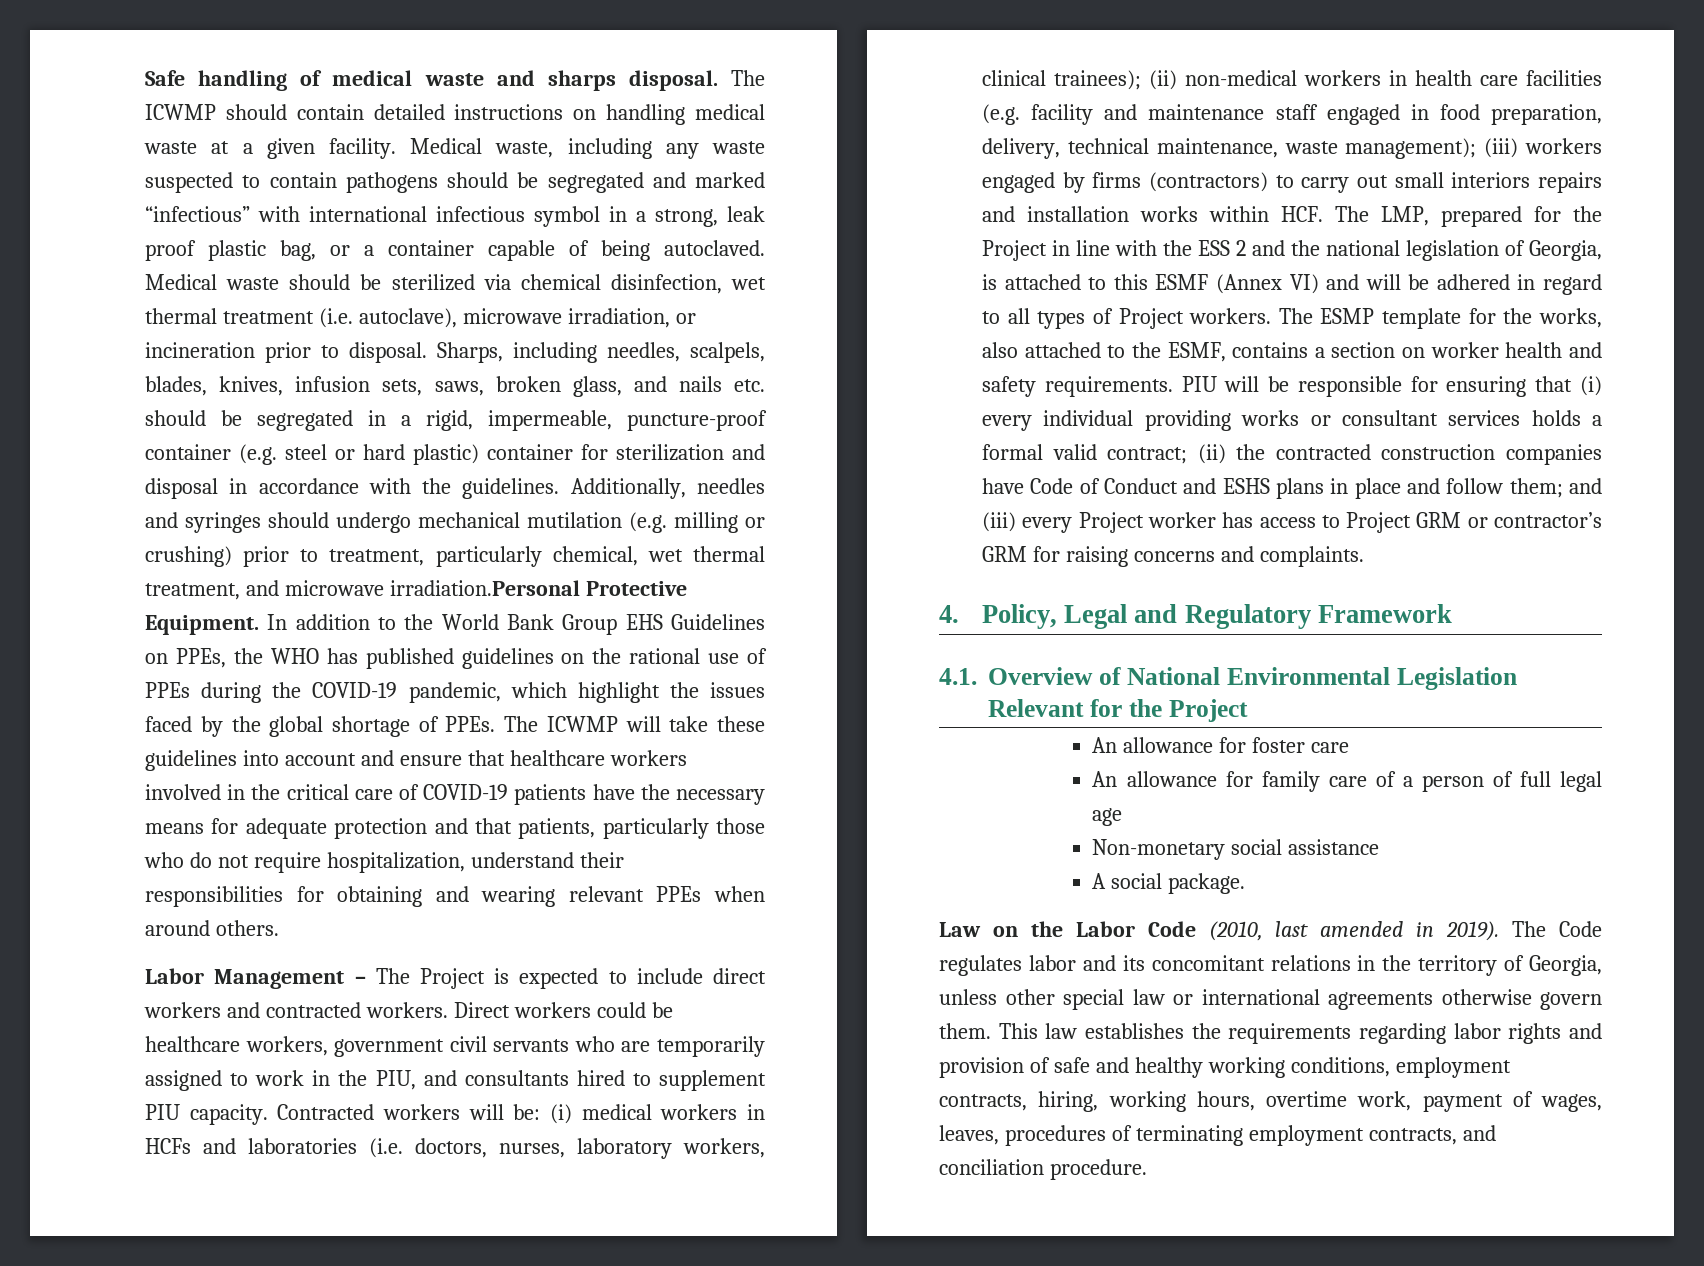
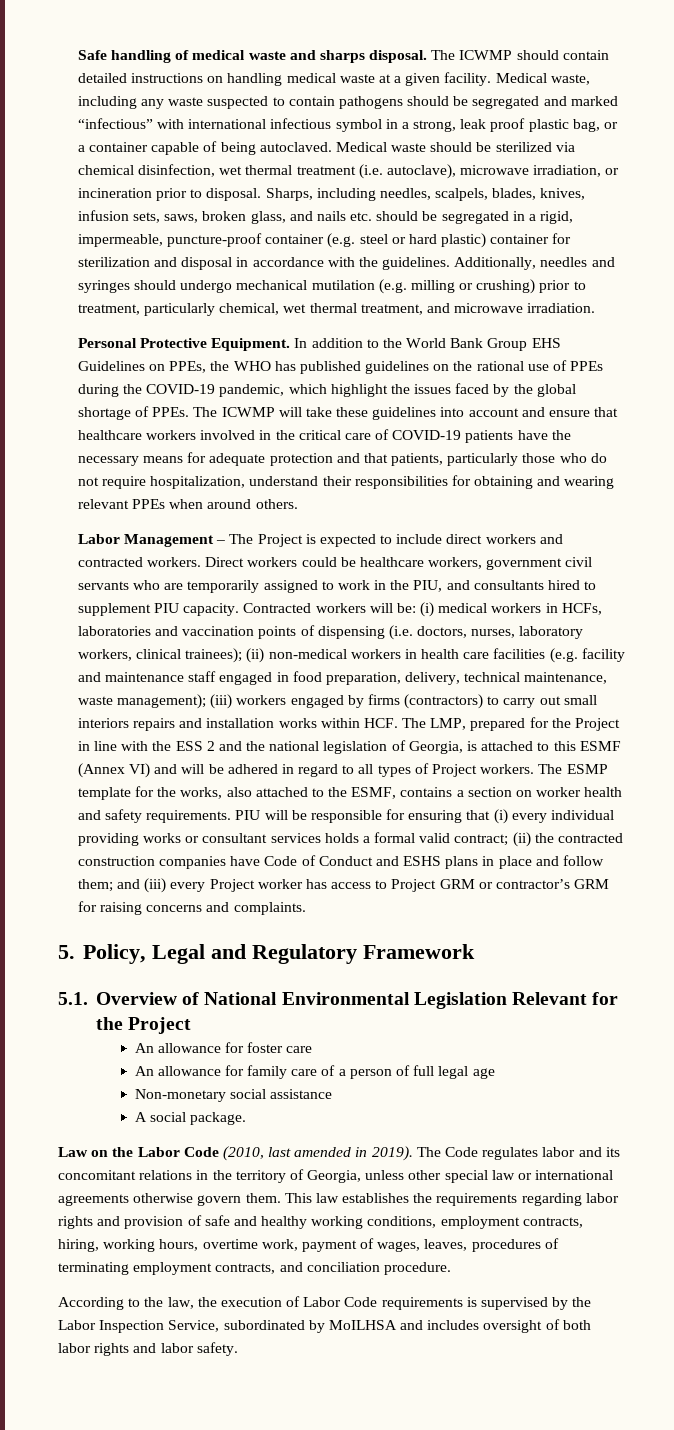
- Additionally, needles and syringes should undergo mechanical mutilation (e.g. milling or crushing) prior to treatment, particularly chemical, wet thermal treatment, and microwave irradiation.Personal Protective Equipment.
+ Additionally, needles and syringes should undergo mechanical mutilation (e.g. milling or crushing) prior to treatment, particularly chemical, wet thermal treatment, and microwave irradiation.
+ Personal Protective Equipment.
- (i) medical workers in HCFs and laboratories (i.e. doctors, nurses, laboratory workers, clinical trainees);
+ (i) medical workers in HCFs, laboratories and vaccination points of dispensing (i.e. doctors, nurses, laboratory workers, clinical trainees);
- 4. Policy, Legal and Regulatory Framework
+ 5. Policy, Legal and Regulatory Framework
- 4.1. Overview of National Environmental Legislation Relevant for the Project
+ 5.1. Overview of National Environmental Legislation Relevant for the Project
+ According to the law, the execution of Labor Code requirements is supervised by the Labor Inspection Service, subordinated by MoILHSA and includes oversight of both labor rights and labor safety.

